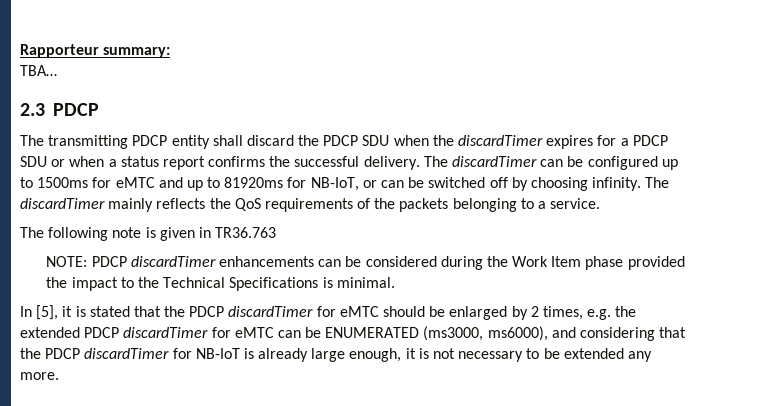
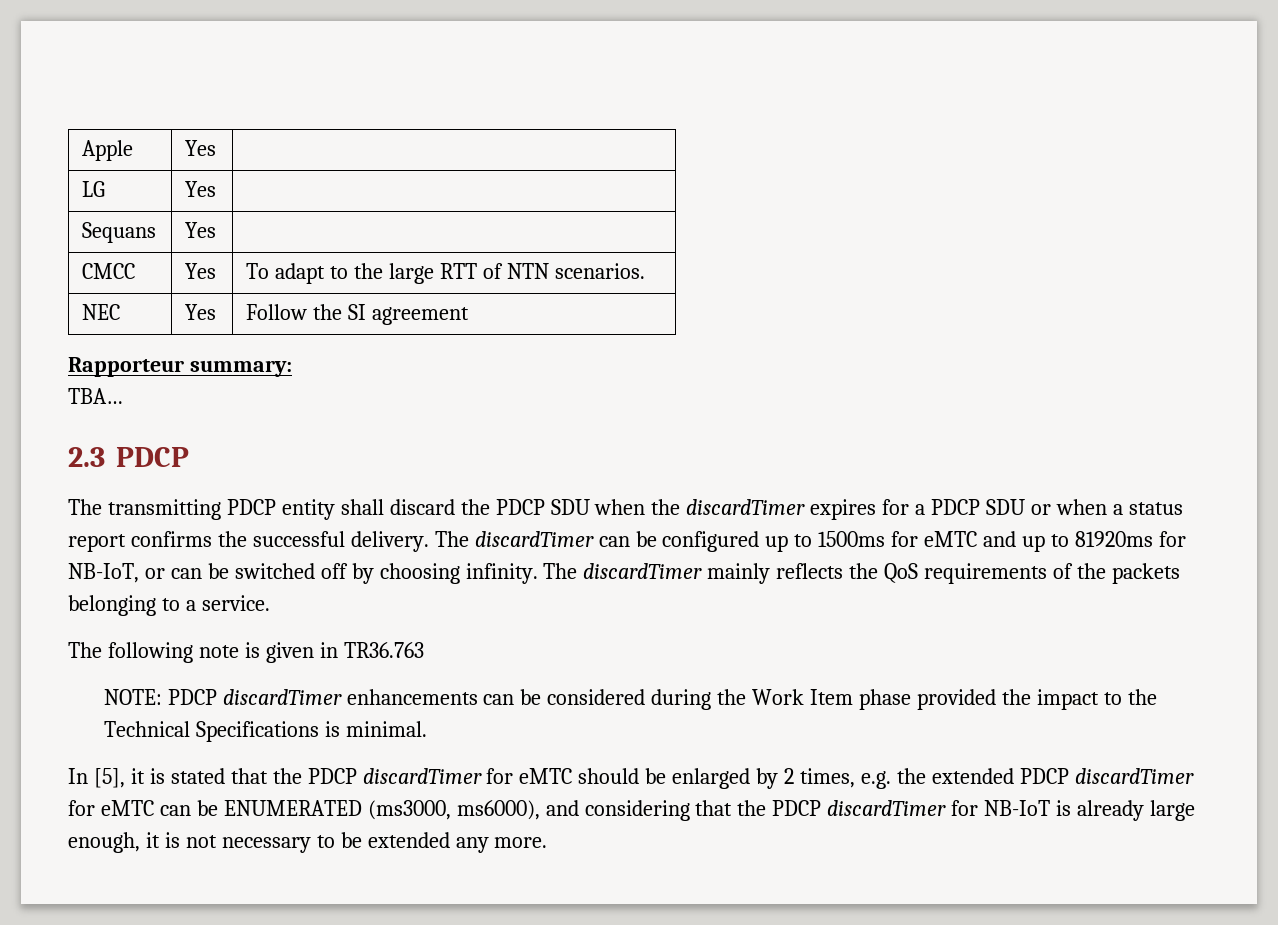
+ Apple | Yes |
+ LG | Yes |
+ Sequans | Yes |
+ CMCC | Yes | To adapt to the large RTT of NTN scenarios.
+ NEC | Yes | Follow the SI agreement

